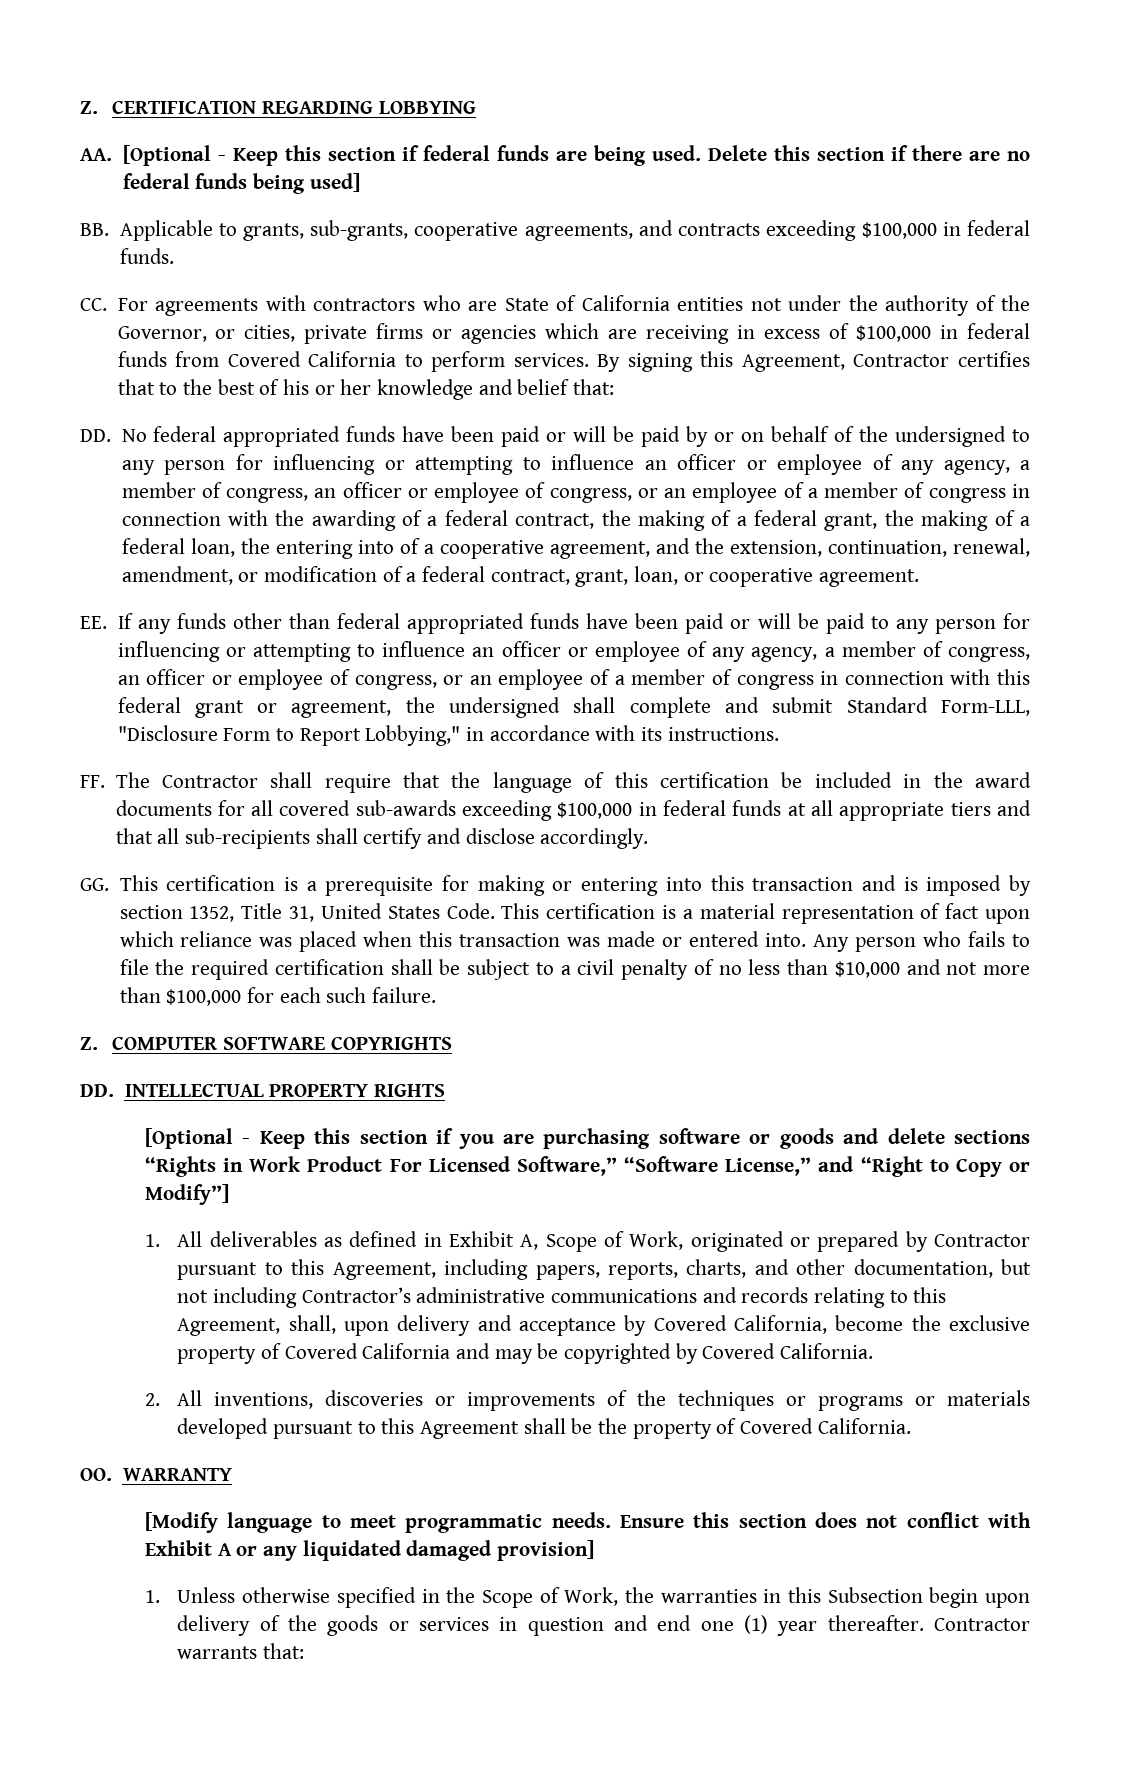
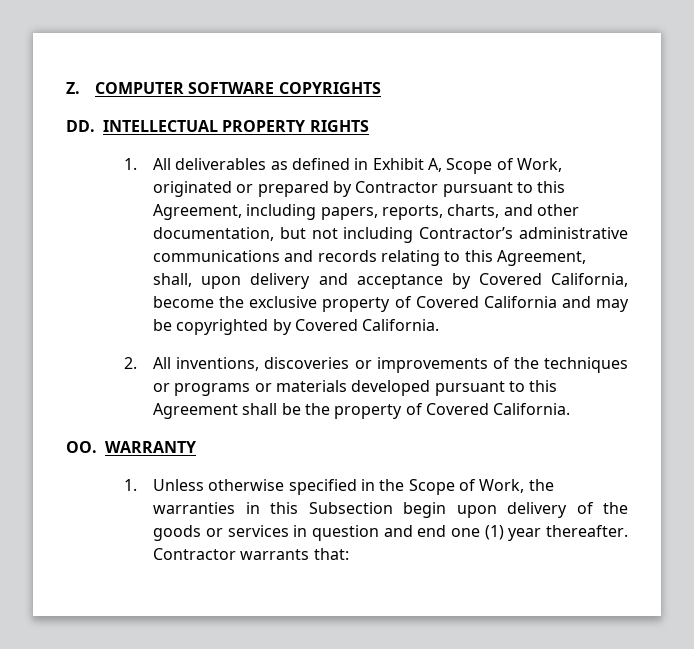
- Z. CERTIFICATION REGARDING LOBBYING
- AA. [Optional - Keep this section if federal funds are being used. Delete this section if there are no federal funds being used]
- BB. Applicable to grants, sub-grants, cooperative agreements, and contracts exceeding $100,000 in federal funds.
- CC. For agreements with contractors who are State of California entities not under the authority of the Governor, or cities, private firms or agencies which are receiving in excess of $100,000 in federal funds from Covered California to perform services. By signing this Agreement, Contractor certifies that to the best of his or her knowledge and belief that:
- DD. No federal appropriated funds have been paid or will be paid by or on behalf of the undersigned to any person for influencing or attempting to influence an officer or employee of any agency, a member of congress, an officer or employee of congress, or an employee of a member of congress in connection with the awarding of a federal contract, the making of a federal grant, the making of a federal loan, the entering into of a cooperative agreement, and the extension, continuation, renewal, amendment, or modification of a federal contract, grant, loan, or cooperative agreement.
- EE. If any funds other than federal appropriated funds have been paid or will be paid to any person for influencing or attempting to influence an officer or employee of any agency, a member of congress, an officer or employee of congress, or an employee of a member of congress in connection with this federal grant or agreement, the undersigned shall complete and submit Standard Form-LLL, "Disclosure Form to Report Lobbying," in accordance with its instructions.
- FF. The Contractor shall require that the language of this certification be included in the award documents for all covered sub-awards exceeding $100,000 in federal funds at all appropriate tiers and that all sub-recipients shall certify and disclose accordingly.
- GG. This certification is a prerequisite for making or entering into this transaction and is imposed by section 1352, Title 31, United States Code. This certification is a material representation of fact upon which reliance was placed when this transaction was made or entered into. Any person who fails to file the required certification shall be subject to a civil penalty of no less than $10,000 and not more than $100,000 for each such failure.
- [Optional - Keep this section if you are purchasing software or goods and delete sections “Rights in Work Product For Licensed Software,” “Software License,” and “Right to Copy or Modify”]
- [Modify language to meet programmatic needs. Ensure this section does not conflict with Exhibit A or any liquidated damaged provision]

